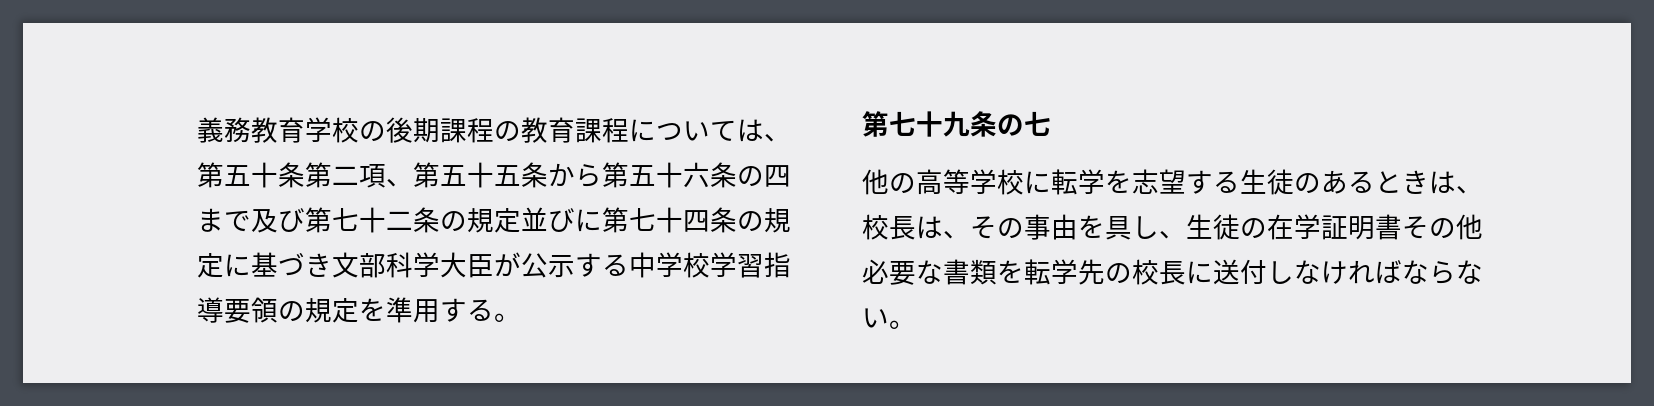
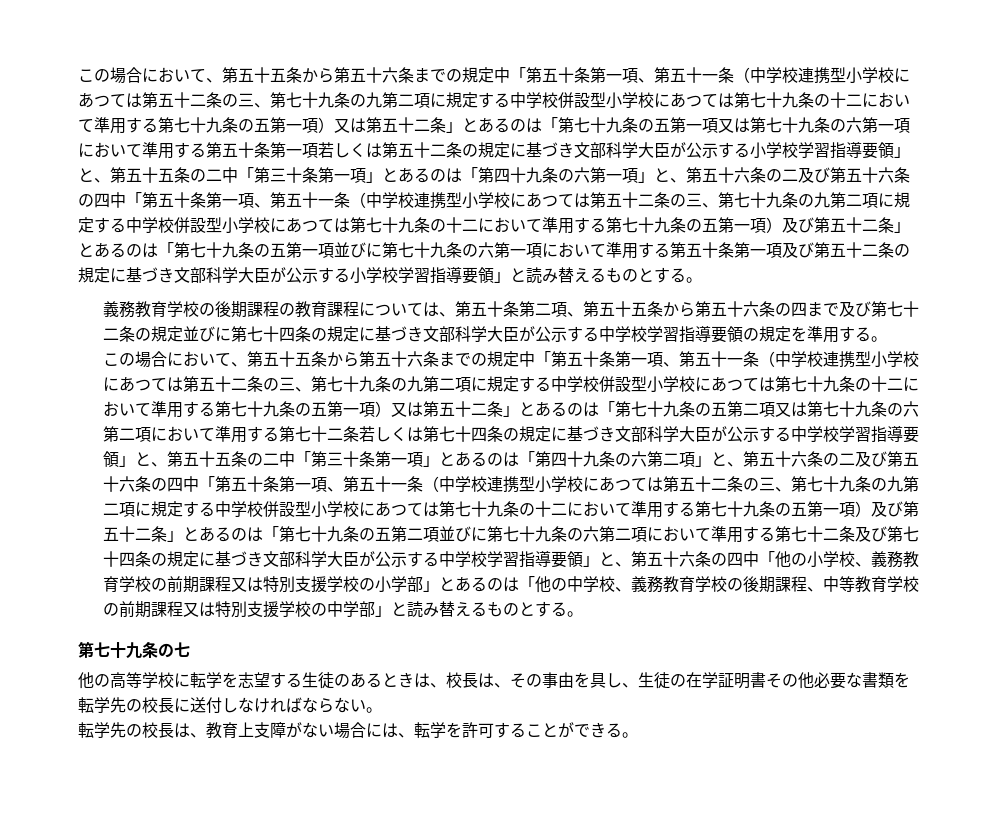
+ この場合において、第五十五条から第五十六条までの規定中「第五十条第一項、第五十一条（中学校連携型小学校にあつては第五十二条の三、第七十九条の九第二項に規定する中学校併設型小学校にあつては第七十九条の十二において準用する第七十九条の五第一項）又は第五十二条」とあるのは「第七十九条の五第一項又は第七十九条の六第一項において準用する第五十条第一項若しくは第五十二条の規定に基づき文部科学大臣が公示する小学校学習指導要領」と、第五十五条の二中「第三十条第一項」とあるのは「第四十九条の六第一項」と、第五十六条の二及び第五十六条の四中「第五十条第一項、第五十一条（中学校連携型小学校にあつては第五十二条の三、第七十九条の九第二項に規定する中学校併設型小学校にあつては第七十九条の十二において準用する第七十九条の五第一項）及び第五十二条」とあるのは「第七十九条の五第一項並びに第七十九条の六第一項において準用する第五十条第一項及び第五十二条の規定に基づき文部科学大臣が公示する小学校学習指導要領」と読み替えるものとする。
+ この場合において、第五十五条から第五十六条までの規定中「第五十条第一項、第五十一条（中学校連携型小学校にあつては第五十二条の三、第七十九条の九第二項に規定する中学校併設型小学校にあつては第七十九条の十二において準用する第七十九条の五第一項）又は第五十二条」とあるのは「第七十九条の五第二項又は第七十九条の六第二項において準用する第七十二条若しくは第七十四条の規定に基づき文部科学大臣が公示する中学校学習指導要領」と、第五十五条の二中「第三十条第一項」とあるのは「第四十九条の六第二項」と、第五十六条の二及び第五十六条の四中「第五十条第一項、第五十一条（中学校連携型小学校にあつては第五十二条の三、第七十九条の九第二項に規定する中学校併設型小学校にあつては第七十九条の十二において準用する第七十九条の五第一項）及び第五十二条」とあるのは「第七十九条の五第二項並びに第七十九条の六第二項において準用する第七十二条及び第七十四条の規定に基づき文部科学大臣が公示する中学校学習指導要領」と、第五十六条の四中「他の小学校、義務教育学校の前期課程又は特別支援学校の小学部」とあるのは「他の中学校、義務教育学校の後期課程、中等教育学校の前期課程又は特別支援学校の中学部」と読み替えるものとする。
+ 転学先の校長は、教育上支障がない場合には、転学を許可することができる。

